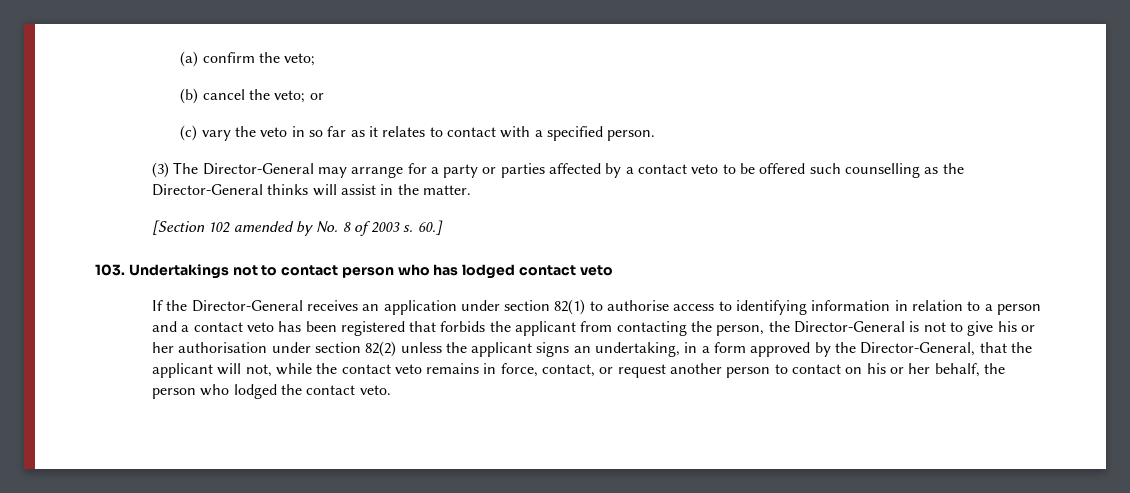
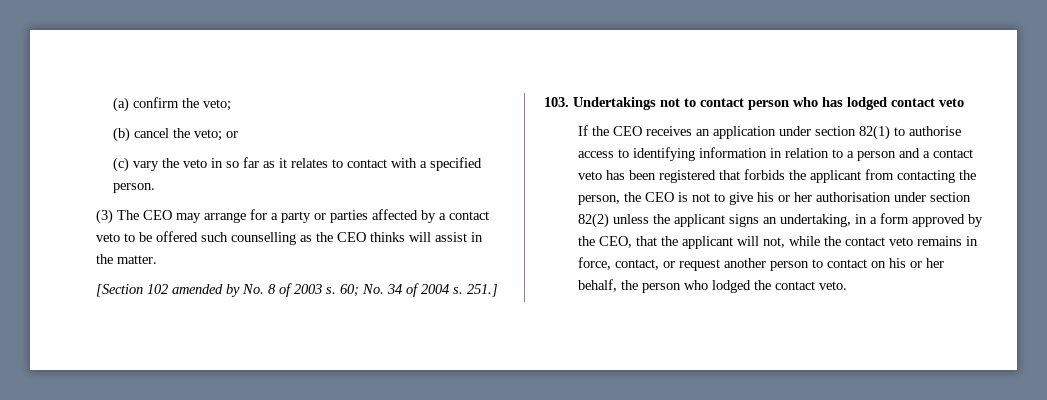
- (3) The Director-General may arrange for a party or parties affected by a contact veto to be offered such counselling as the Director-General thinks will assist in the matter.
+ (3) The CEO may arrange for a party or parties affected by a contact veto to be offered such counselling as the CEO thinks will assist in the matter.
- 60.]
+ 60; No. 34 of 2004 s. 251.]
- If the Director-General receives an application under section 82(1) to authorise access to identifying information in relation to a person and a contact veto has been registered that forbids the applicant from contacting the person, the Director-General is not to give his or her authorisation under section 82(2) unless the applicant signs an undertaking, in a form approved by the Director-General, that the applicant will not, while the contact veto remains in force, contact, or request another person to contact on his or her behalf, the person who lodged the contact veto.
+ If the CEO receives an application under section 82(1) to authorise access to identifying information in relation to a person and a contact veto has been registered that forbids the applicant from contacting the person, the CEO is not to give his or her authorisation under section 82(2) unless the applicant signs an undertaking, in a form approved by the CEO, that the applicant will not, while the contact veto remains in force, contact, or request another person to contact on his or her behalf, the person who lodged the contact veto.

